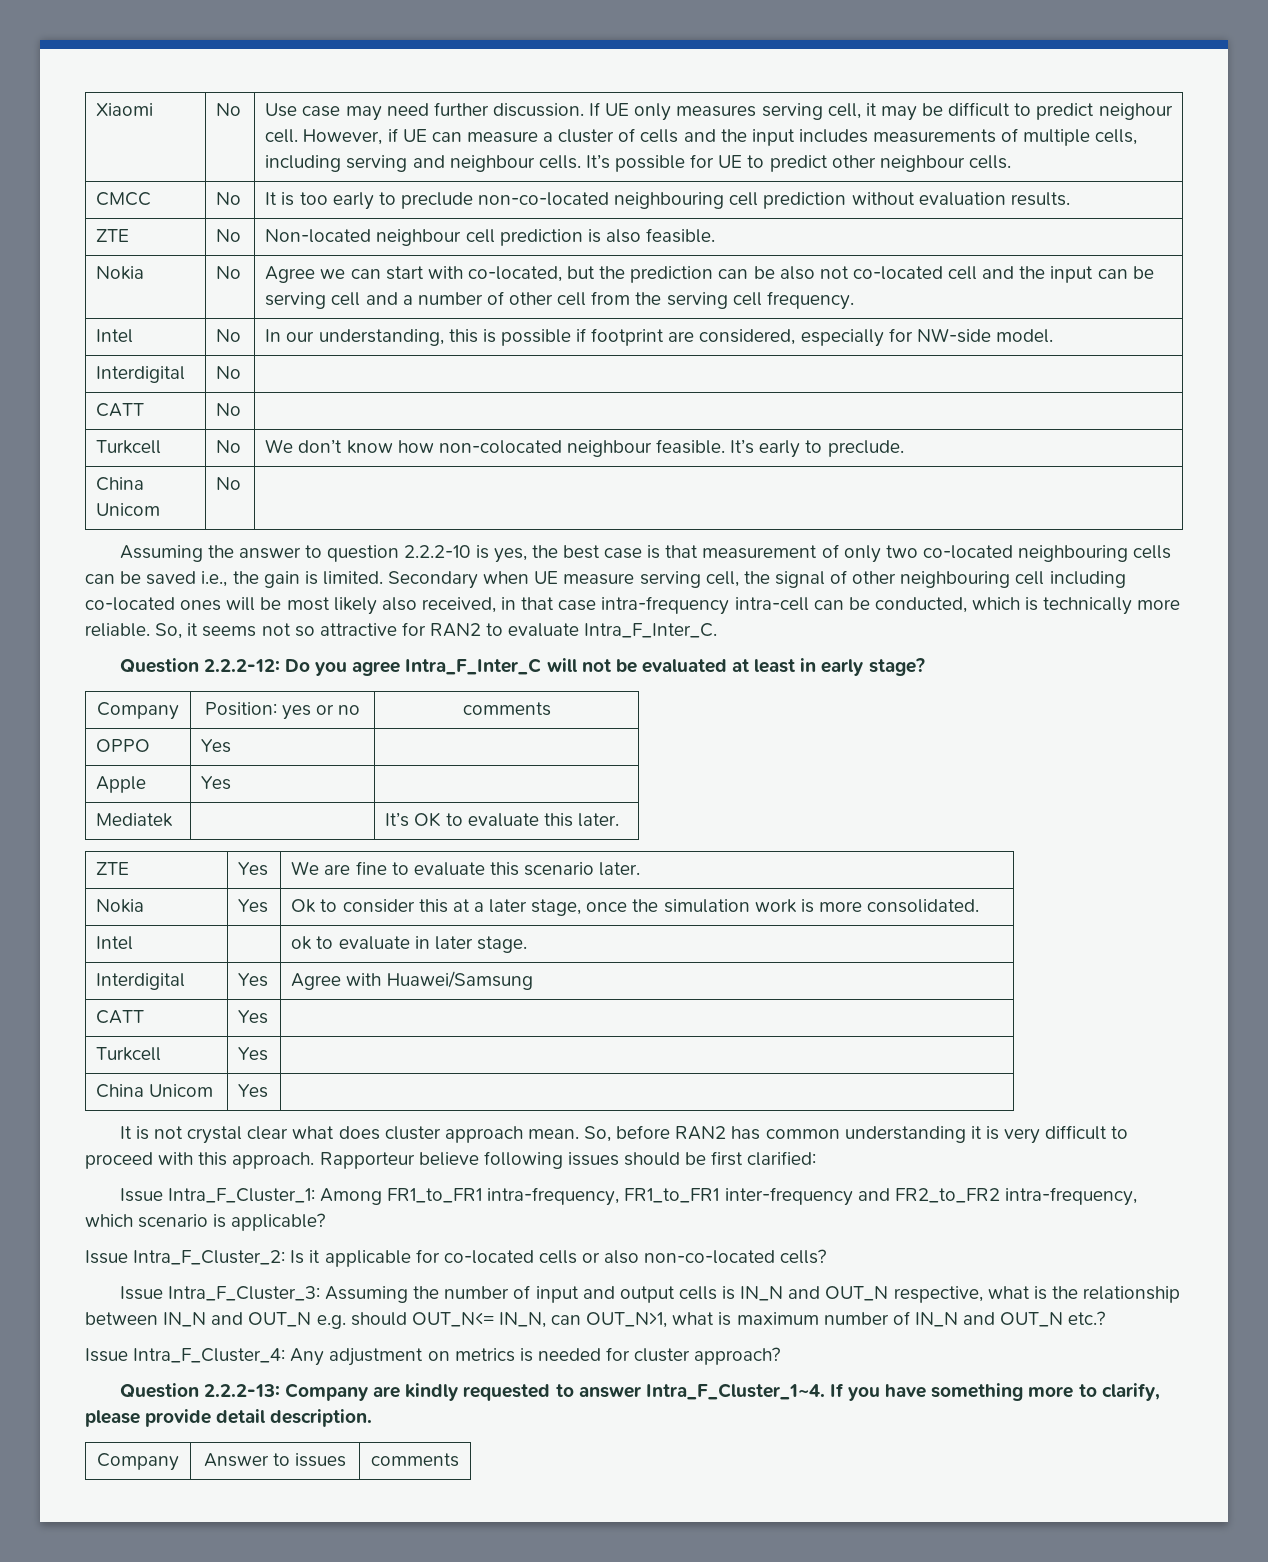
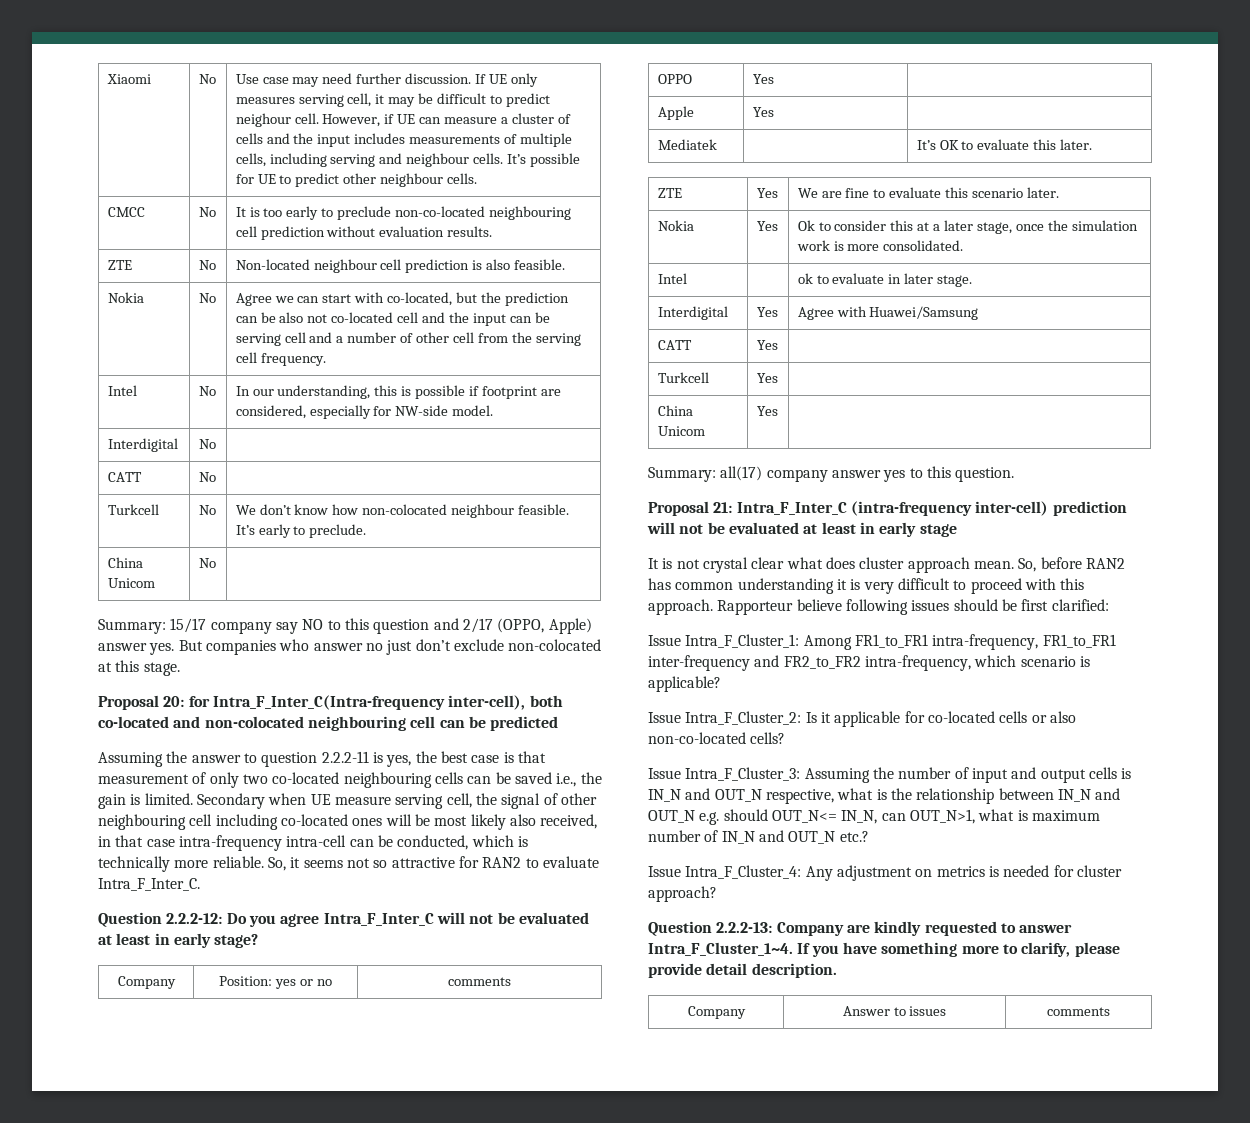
+ Summary: 15/17 company say NO to this question and 2/17 (OPPO, Apple) answer yes. But companies who answer no just don’t exclude non-colocated at this stage.
+ Proposal 20: for Intra_F_Inter_C(Intra-frequency inter-cell), both co-located and non-colocated neighbouring cell can be predicted
- Assuming the answer to question 2.2.2-10 is yes, the best case is that measurement of only two co-located neighbouring cells can be saved i.e., the gain is limited.
+ Assuming the answer to question 2.2.2-11 is yes, the best case is that measurement of only two co-located neighbouring cells can be saved i.e., the gain is limited.
+ Summary: all(17) company answer yes to this question.
+ Proposal 21: Intra_F_Inter_C (intra-frequency inter-cell) prediction will not be evaluated at least in early stage

